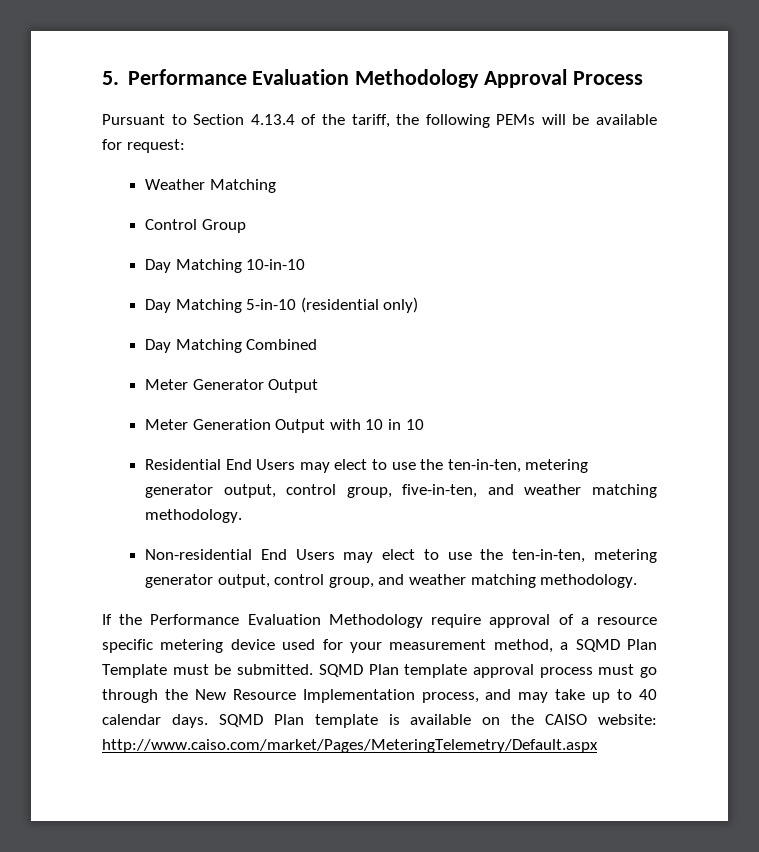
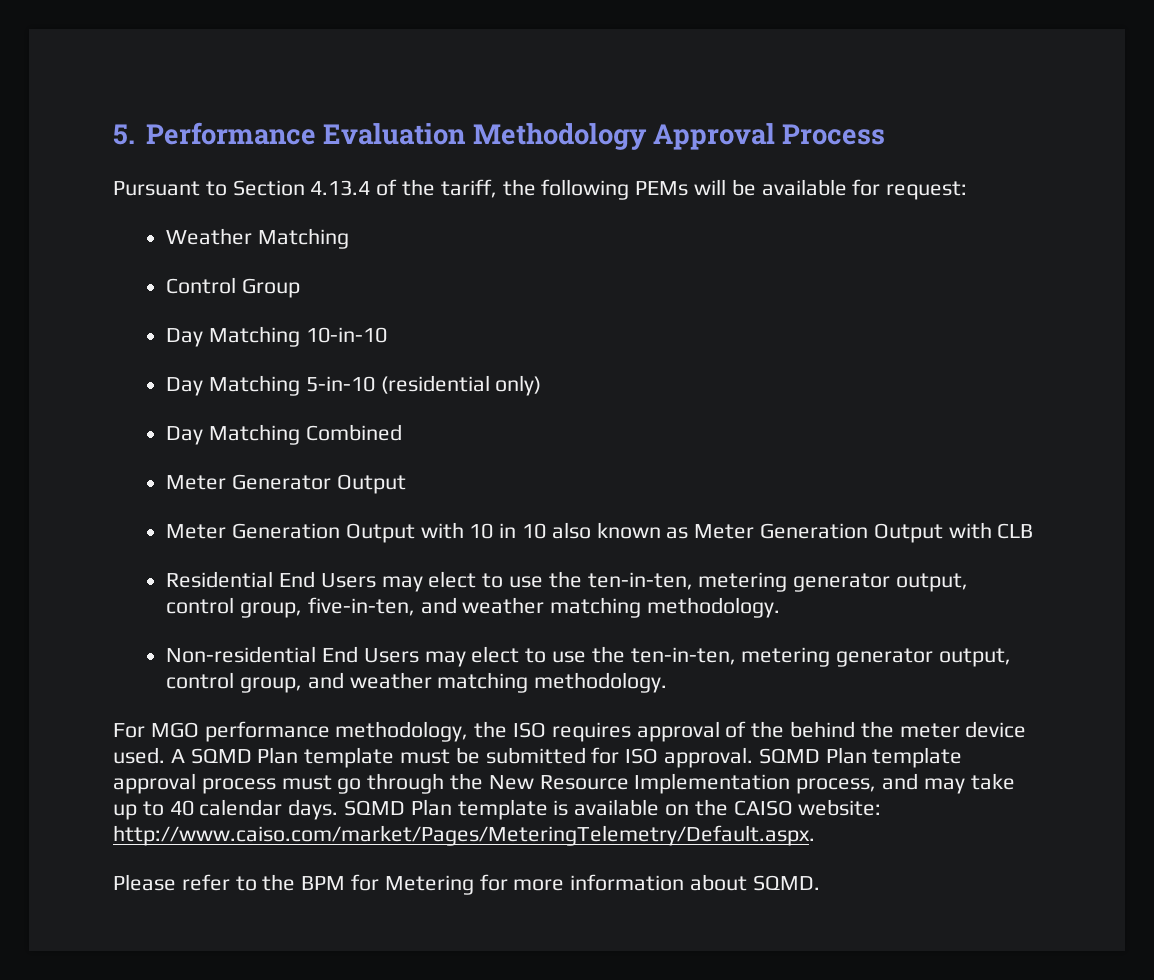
- Meter Generation Output with 10 in 10
+ Meter Generation Output with 10 in 10 also known as Meter Generation Output with CLB
- If the Performance Evaluation Methodology require approval of a resource specific metering device used for your measurement method, a SQMD Plan Template must be submitted.
+ For MGO performance methodology, the ISO requires approval of the behind the meter device used. A SQMD Plan template must be submitted for ISO approval.
- SQMD Plan template is available on the CAISO website: http://www.caiso.com/market/Pages/MeteringTelemetry/Default.aspx
+ SQMD Plan template is available on the CAISO website: http://www.caiso.com/market/Pages/MeteringTelemetry/Default.aspx.
+ Please refer to the BPM for Metering for more information about SQMD.

